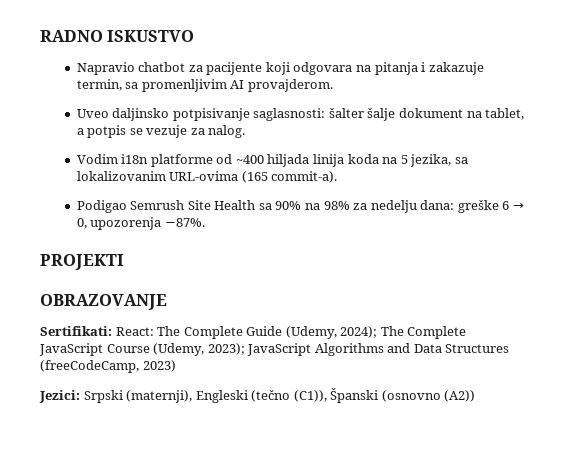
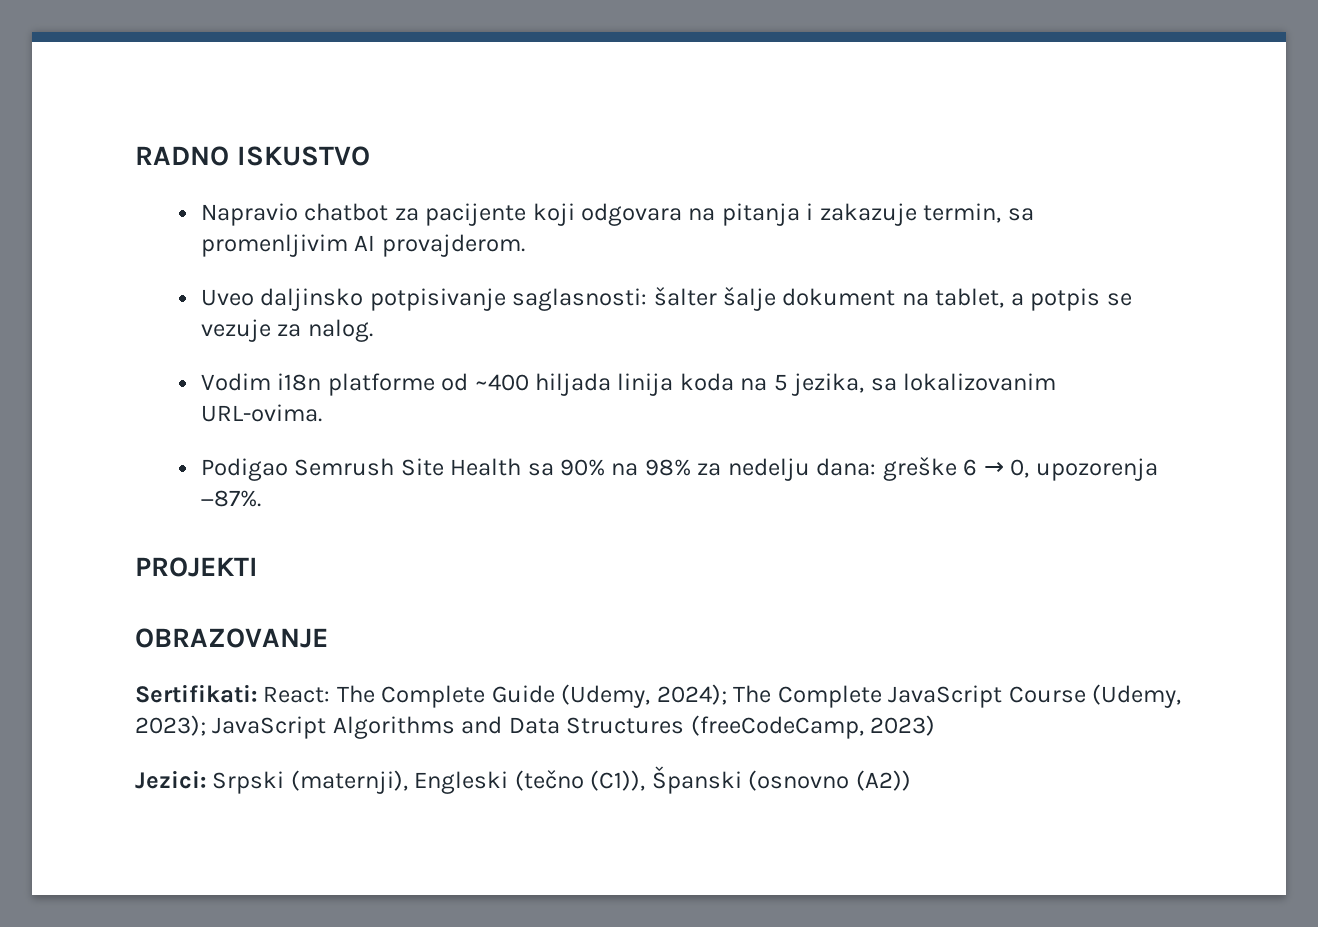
- Vodim i18n platforme od ~400 hiljada linija koda na 5 jezika, sa lokalizovanim URL-ovima (165 commit-a).
+ Vodim i18n platforme od ~400 hiljada linija koda na 5 jezika, sa lokalizovanim URL-ovima.

